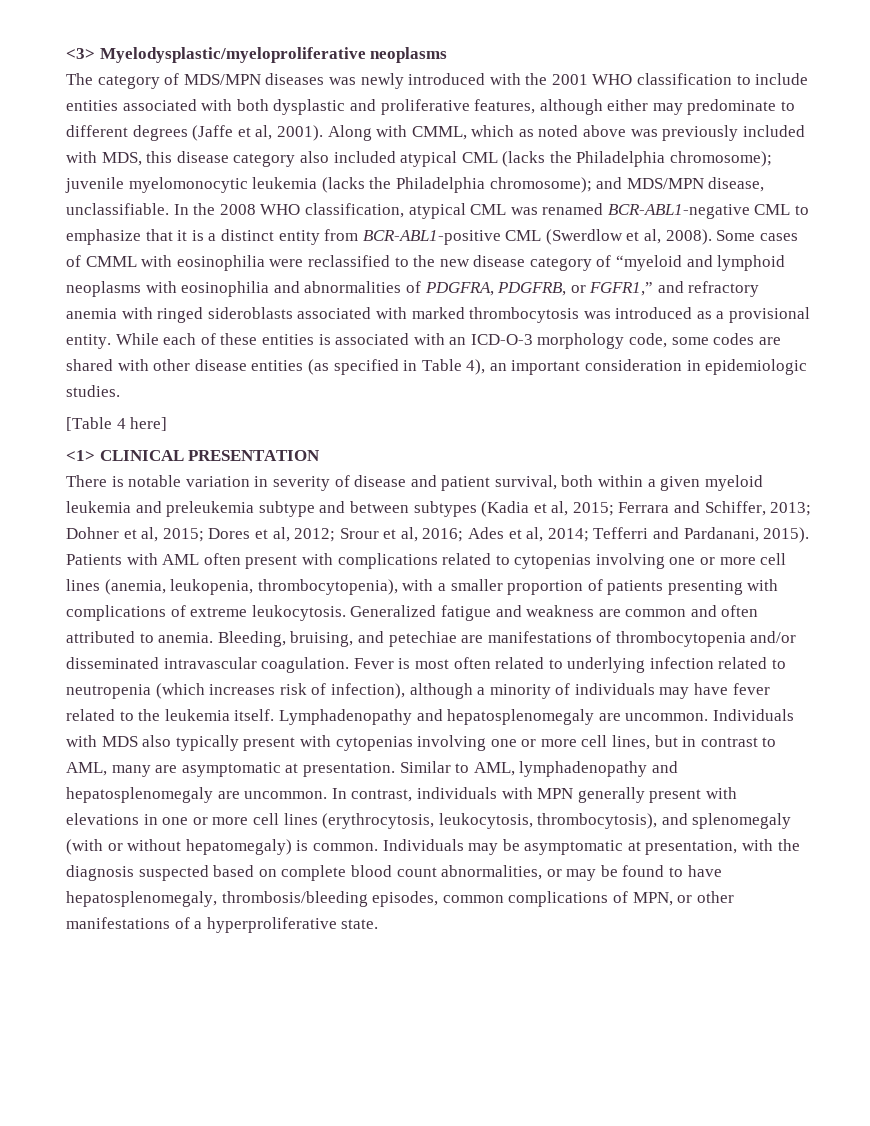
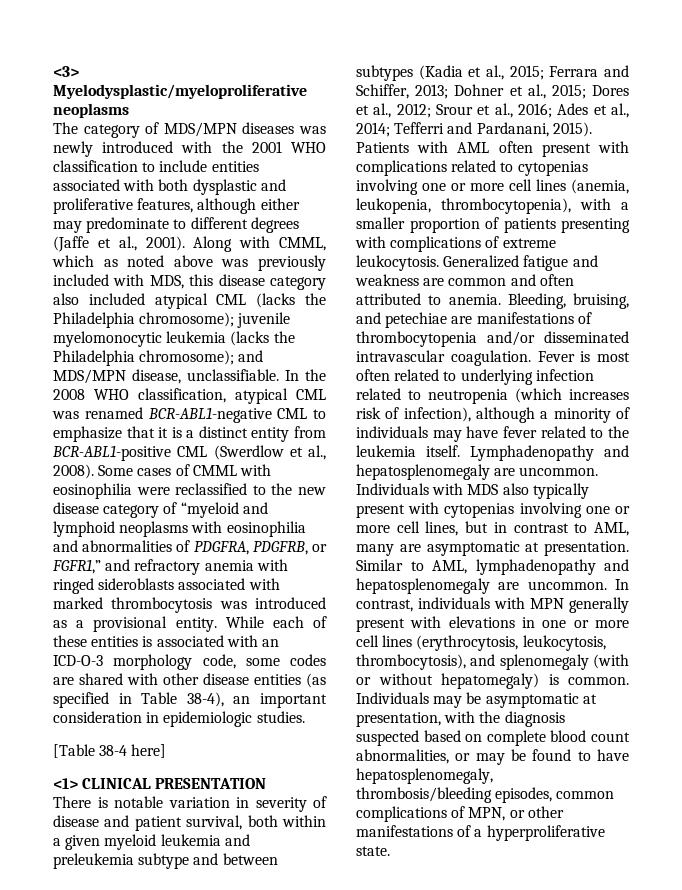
- The category of MDS/MPN diseases was newly introduced with the 2001 WHO classification to include entities associated with both dysplastic and proliferative features, although either may predominate to different degrees (Jaffe et al, 2001).
+ The category of MDS/MPN diseases was newly introduced with the 2001 WHO classification to include entities associated with both dysplastic and proliferative features, although either may predominate to different degrees (Jaffe et al., 2001).
- In the 2008 WHO classification, atypical CML was renamed BCR-ABL1-negative CML to emphasize that it is a distinct entity from BCR-ABL1-positive CML (Swerdlow et al, 2008).
+ In the 2008 WHO classification, atypical CML was renamed BCR-ABL1-negative CML to emphasize that it is a distinct entity from BCR-ABL1-positive CML (Swerdlow et al., 2008).
- While each of these entities is associated with an ICD-O-3 morphology code, some codes are shared with other disease entities (as specified in Table 4), an important consideration in epidemiologic studies.
+ While each of these entities is associated with an ICD-O-3 morphology code, some codes are shared with other disease entities (as specified in Table 38-4), an important consideration in epidemiologic studies.
- [Table 4 here]
+ [Table 38-4 here]
- There is notable variation in severity of disease and patient survival, both within a given myeloid leukemia and preleukemia subtype and between subtypes (Kadia et al, 2015; Ferrara and Schiffer, 2013; Dohner et al, 2015; Dores et al, 2012; Srour et al, 2016; Ades et al, 2014; Tefferri and Pardanani, 2015).
+ There is notable variation in severity of disease and patient survival, both within a given myeloid leukemia and preleukemia subtype and between subtypes (Kadia et al., 2015; Ferrara and Schiffer, 2013; Dohner et al., 2015; Dores et al., 2012; Srour et al., 2016; Ades et al., 2014; Tefferri and Pardanani, 2015).

